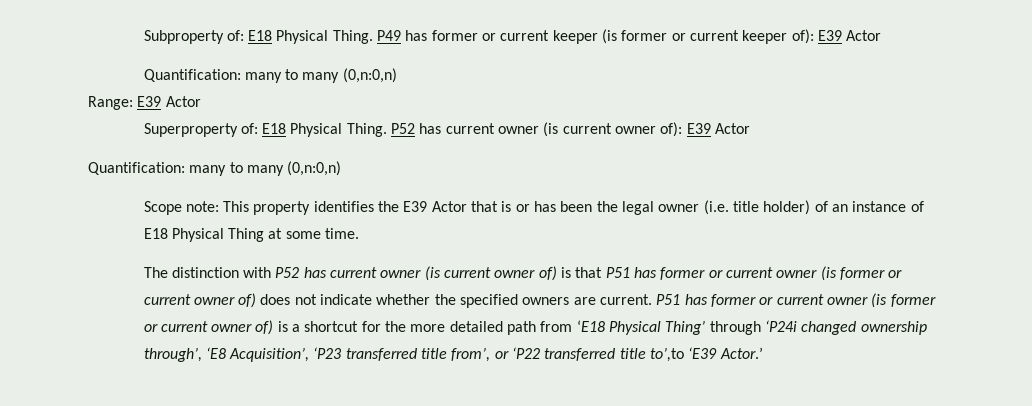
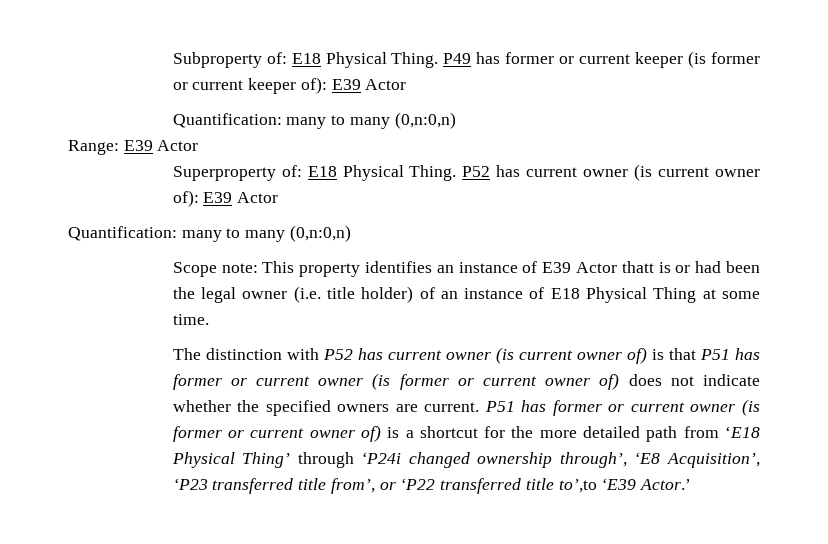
- Scope note: This property identifies the E39 Actor that is or has been the legal owner (i.e. title holder) of an instance of E18 Physical Thing at some time.
+ Scope note: This property identifies an instance of E39 Actor thatt is or had been the legal owner (i.e. title holder) of an instance of E18 Physical Thing at some time.

